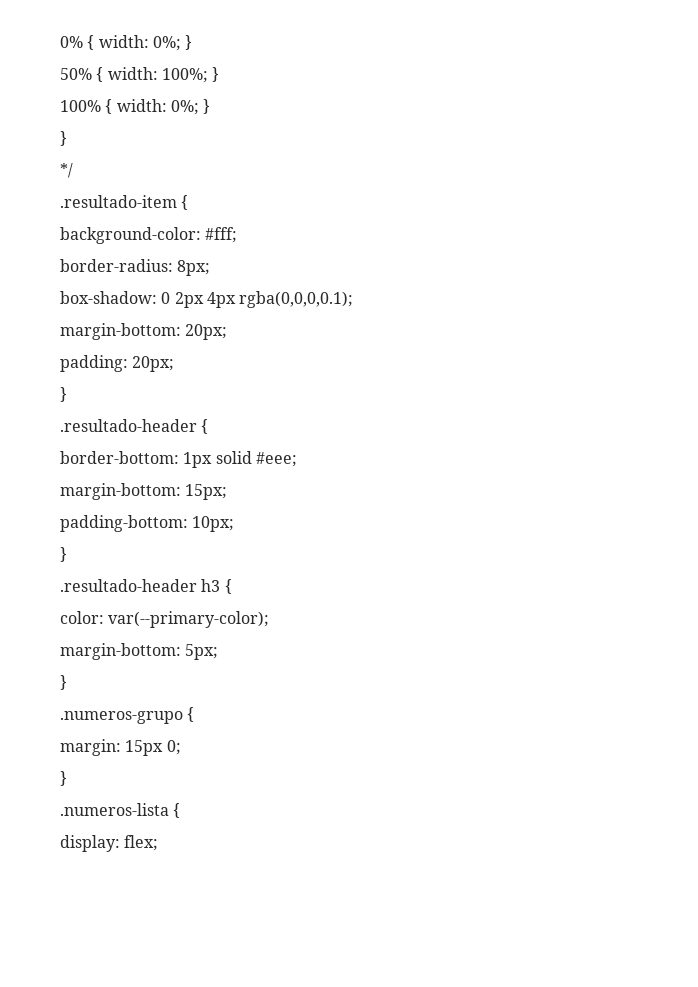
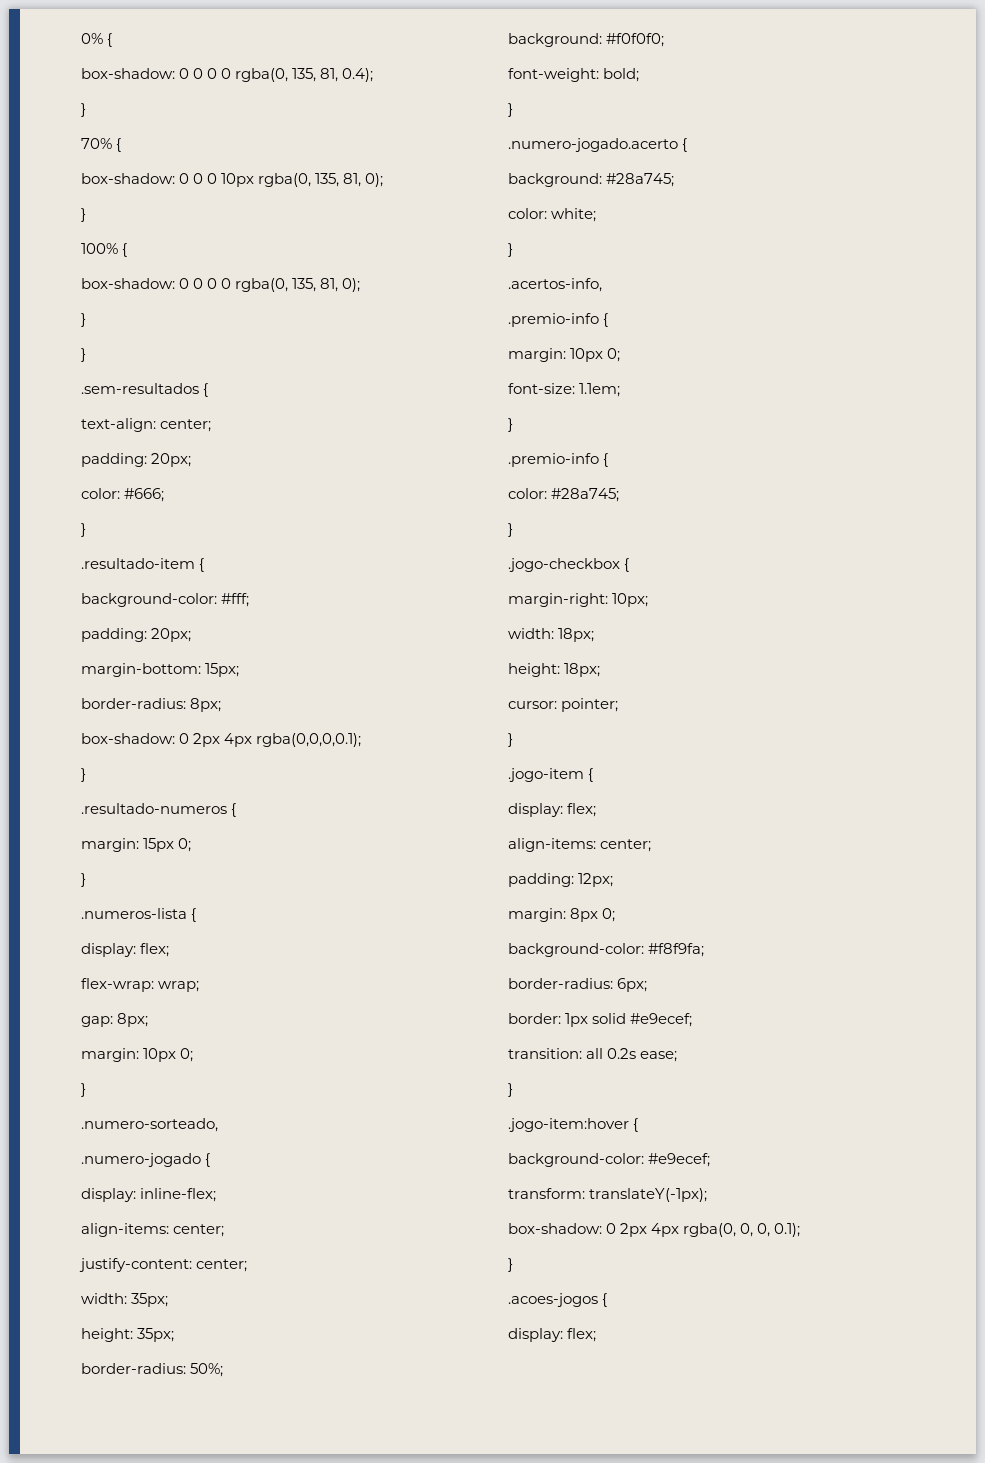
- 0% { width: 0%; }
- 50% { width: 100%; }
- 100% { width: 0%; }
+ 0% {
+ box-shadow: 0 0 0 0 rgba(0, 135, 81, 0.4);
  }
- */
+ 70% {
+ box-shadow: 0 0 0 10px rgba(0, 135, 81, 0);
+ }
+ 100% {
+ box-shadow: 0 0 0 0 rgba(0, 135, 81, 0);
+ }
+ }
+ .sem-resultados {
+ text-align: center;
+ padding: 20px;
+ color: #666;
+ }
  background-color: #fff;
+ padding: 20px;
+ margin-bottom: 15px;
  box-shadow: 0 2px 4px rgba(0,0,0,0.1);
- margin-bottom: 20px;
- padding: 20px;
  }
- .resultado-header {
- border-bottom: 1px solid #eee;
- margin-bottom: 15px;
- padding-bottom: 10px;
- }
- .resultado-header h3 {
- color: var(--primary-color);
- margin-bottom: 5px;
- }
- .numeros-grupo {
+ .resultado-numeros {
+ flex-wrap: wrap;
+ gap: 8px;
+ margin: 10px 0;
+ }
+ .numero-sorteado,
+ .numero-jogado {
+ display: inline-flex;
+ align-items: center;
+ justify-content: center;
+ width: 35px;
+ height: 35px;
+ border-radius: 50%;
+ background: #f0f0f0;
+ font-weight: bold;
+ }
+ .numero-jogado.acerto {
+ background: #28a745;
+ color: white;
+ }
+ .acertos-info,
+ .premio-info {
+ margin: 10px 0;
+ font-size: 1.1em;
+ }
+ .premio-info {
+ color: #28a745;
+ }
+ .jogo-checkbox {
+ margin-right: 10px;
+ width: 18px;
+ height: 18px;
+ cursor: pointer;
+ }
+ .jogo-item {
+ display: flex;
+ align-items: center;
+ padding: 12px;
+ margin: 8px 0;
+ background-color: #f8f9fa;
+ border-radius: 6px;
+ border: 1px solid #e9ecef;
+ transition: all 0.2s ease;
+ }
+ .jogo-item:hover {
+ background-color: #e9ecef;
+ transform: translateY(-1px);
+ box-shadow: 0 2px 4px rgba(0, 0, 0, 0.1);
+ }
+ .acoes-jogos {
+ display: flex;

